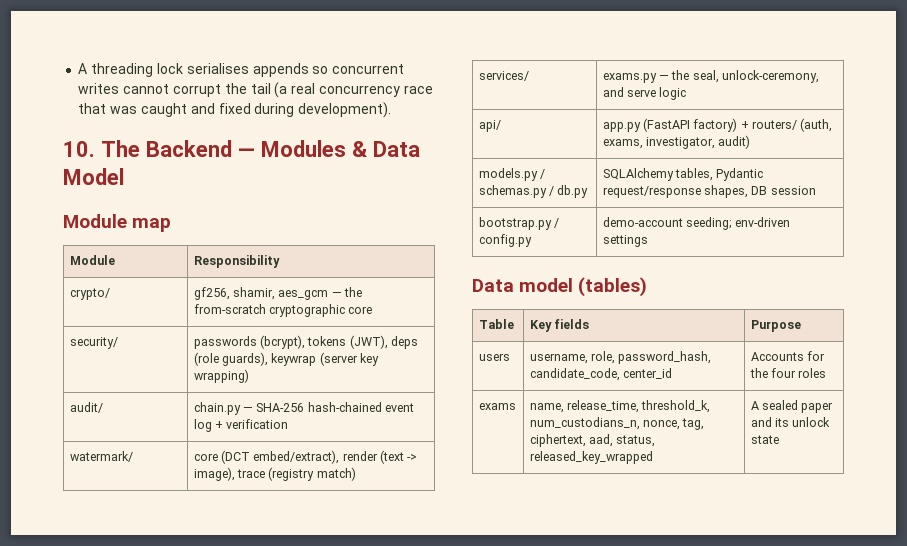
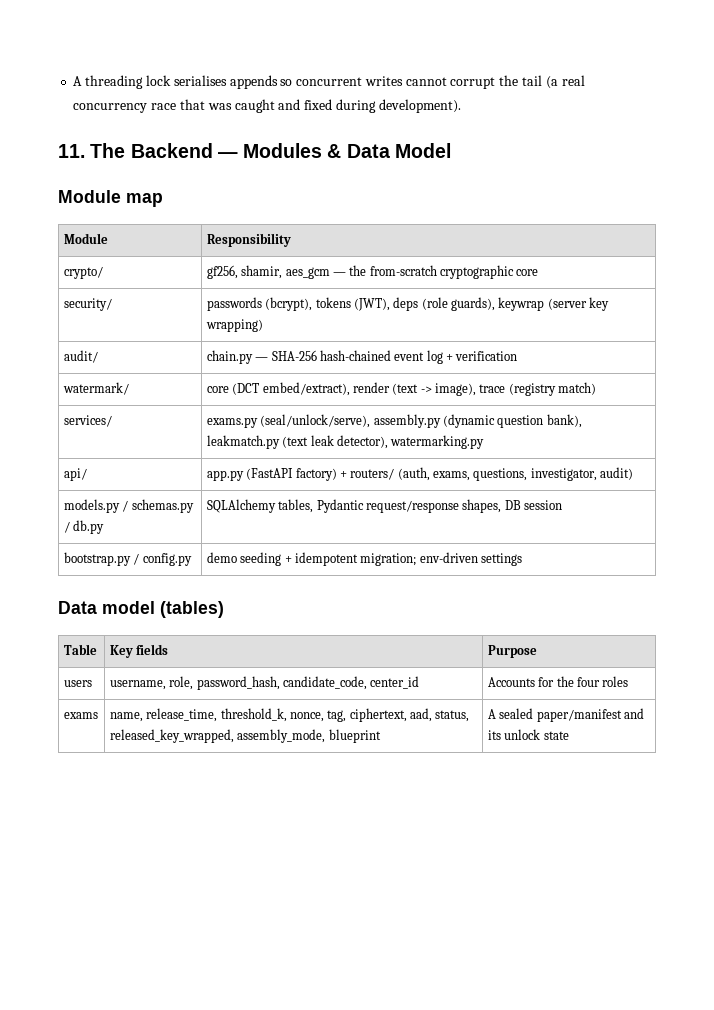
- 10. The Backend — Modules & Data Model
+ 11. The Backend — Modules & Data Model
- services/ | exams.py — the seal, unlock-ceremony, and serve logic
+ services/ | exams.py (seal/unlock/serve), assembly.py (dynamic question bank), leakmatch.py (text leak detector), watermarking.py
- api/ | app.py (FastAPI factory) + routers/ (auth, exams, investigator, audit)
+ api/ | app.py (FastAPI factory) + routers/ (auth, exams, questions, investigator, audit)
- bootstrap.py / config.py | demo-account seeding; env-driven settings
+ bootstrap.py / config.py | demo seeding + idempotent migration; env-driven settings
- exams | name, release_time, threshold_k, num_custodians_n, nonce, tag, ciphertext, aad, status, released_key_wrapped | A sealed paper and its unlock state
+ exams | name, release_time, threshold_k, nonce, tag, ciphertext, aad, status, released_key_wrapped, assembly_mode, blueprint | A sealed paper/manifest and its unlock state

